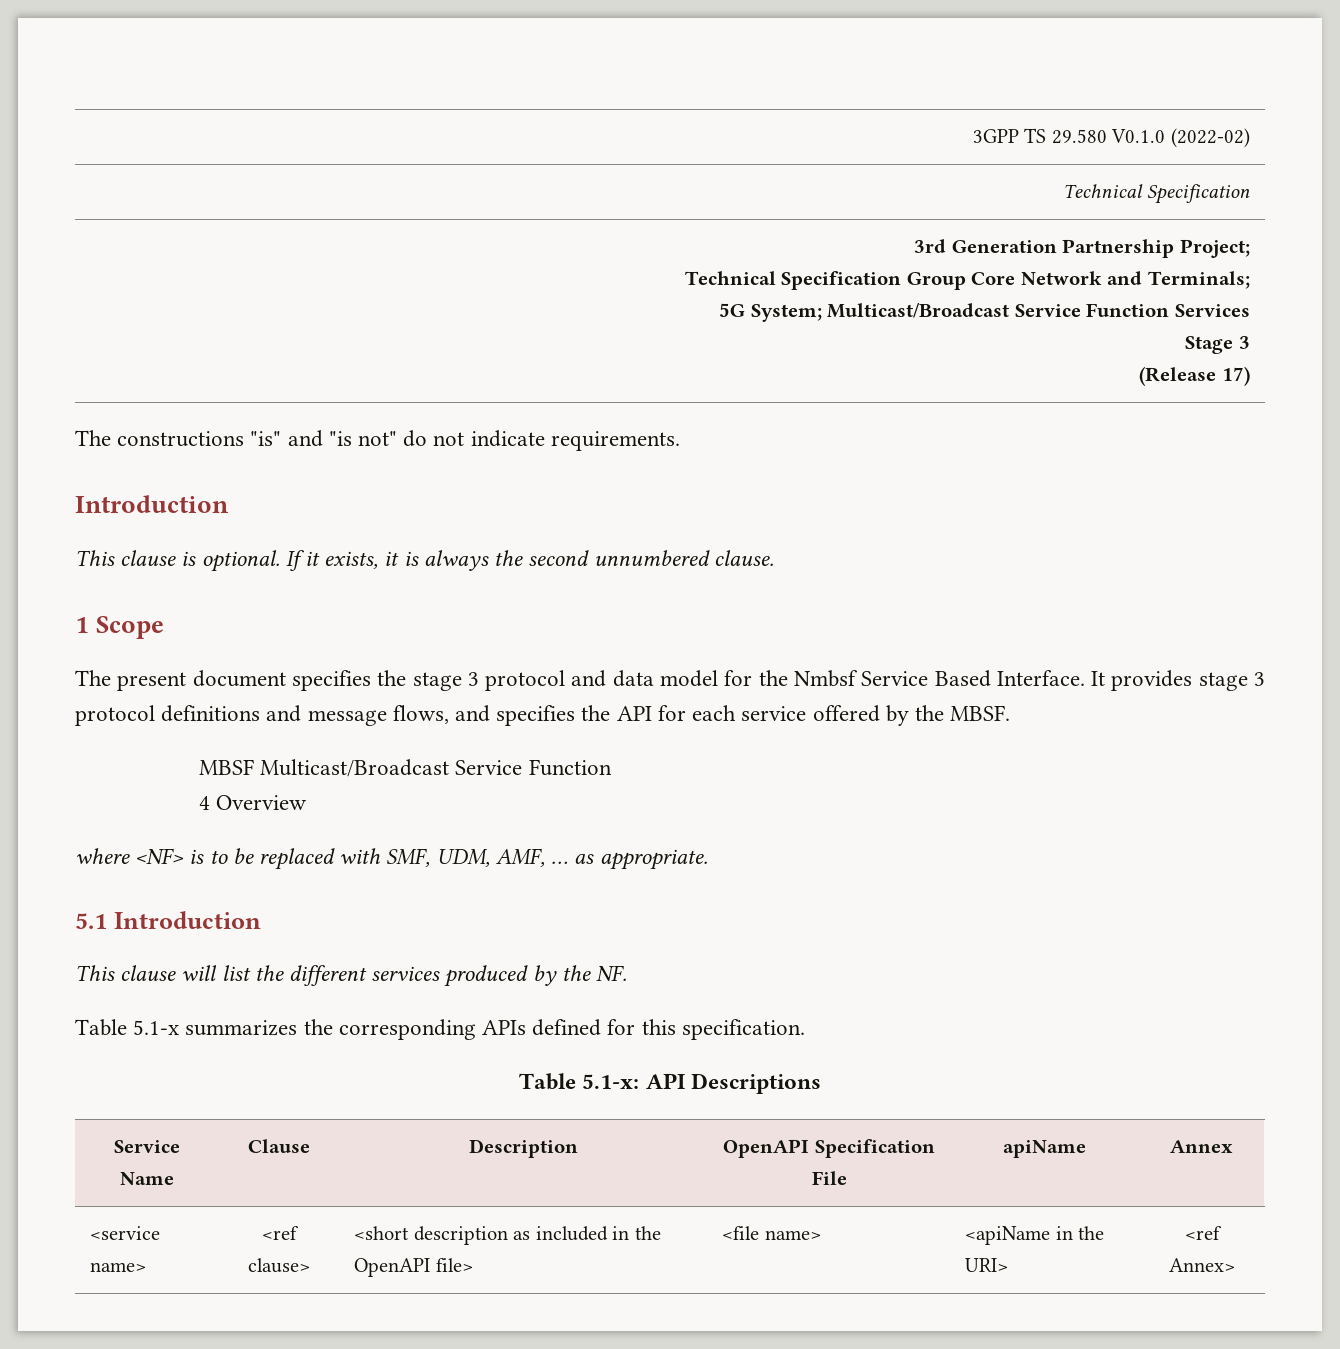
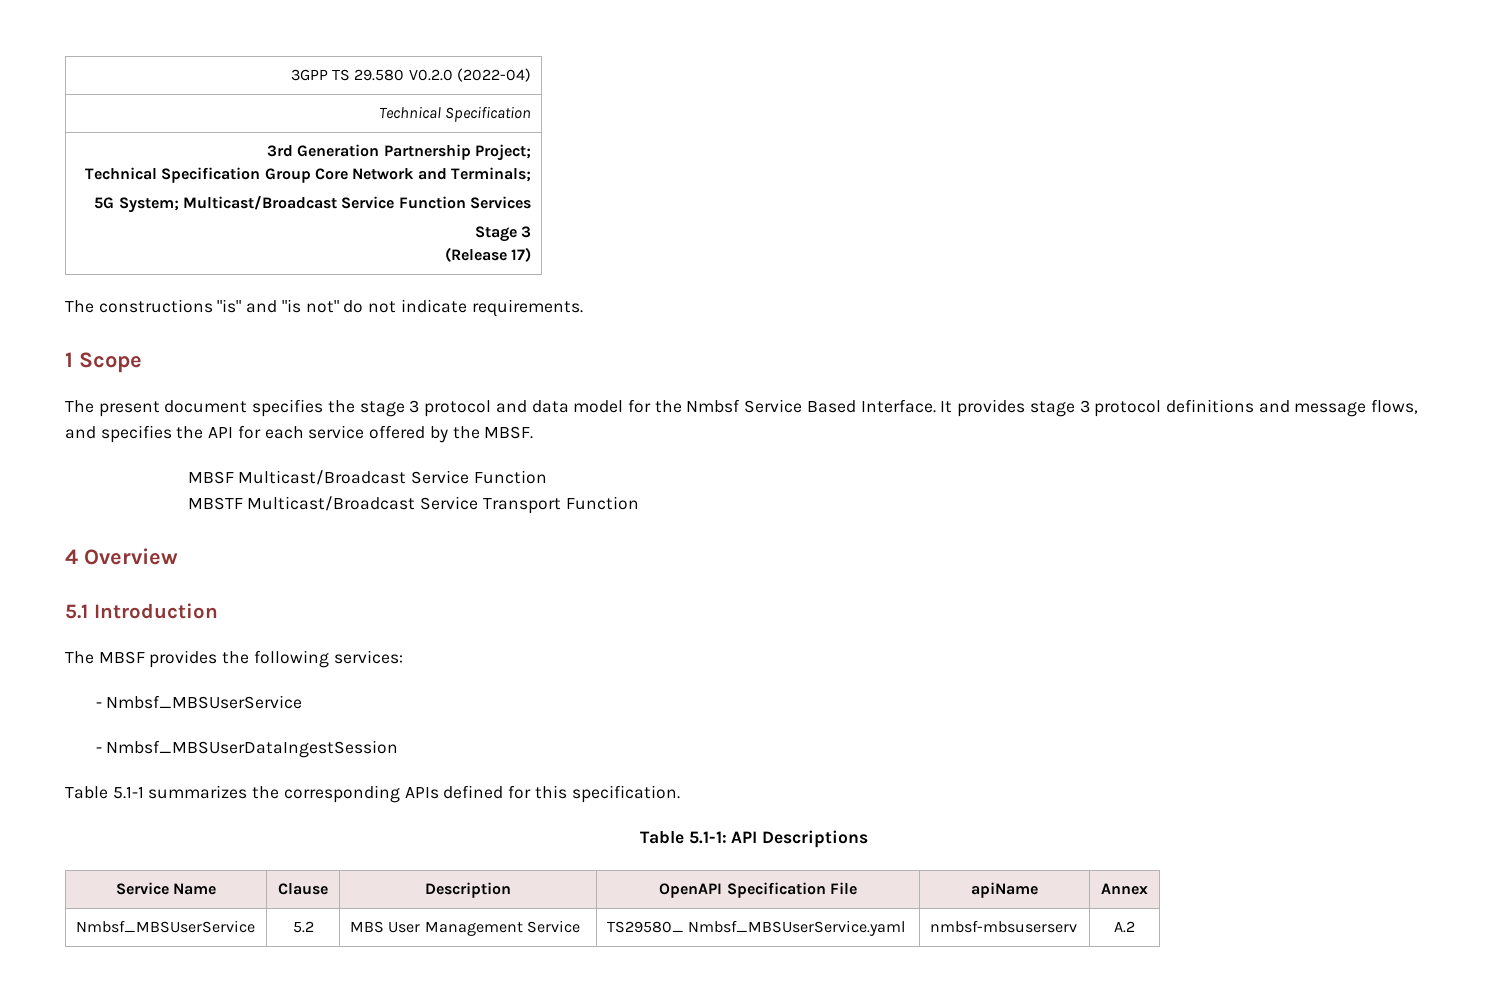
- 3GPP TS 29.580 V0.1.0 (2022-02)
+ 3GPP TS 29.580 V0.2.0 (2022-04)
  The constructions "is" and "is not" do not indicate requirements.
- Introduction
- This clause is optional. If it exists, it is always the second unnumbered clause.
+ MBSTF Multicast/Broadcast Service Transport Function
  4 Overview
- where <NF> is to be replaced with SMF, UDM, AMF, … as appropriate.
  5.1 Introduction
- This clause will list the different services produced by the NF.
- Table 5.1-x summarizes the corresponding APIs defined for this specification.
+ The MBSF provides the following services:
+ - Nmbsf_MBSUserService
+ - Nmbsf_MBSUserDataIngestSession
+ Table 5.1-1 summarizes the corresponding APIs defined for this specification.
- Table 5.1-x: API Descriptions
+ Table 5.1-1: API Descriptions
- <service name> | <ref clause> | <short description as included in the OpenAPI file> | <file name> | <apiName in the URI> | <ref Annex>
+ Nmbsf_MBSUserService | 5.2 | MBS User Management Service | TS29580_ Nmbsf_MBSUserService.yaml | nmbsf-mbsuserserv | A.2

